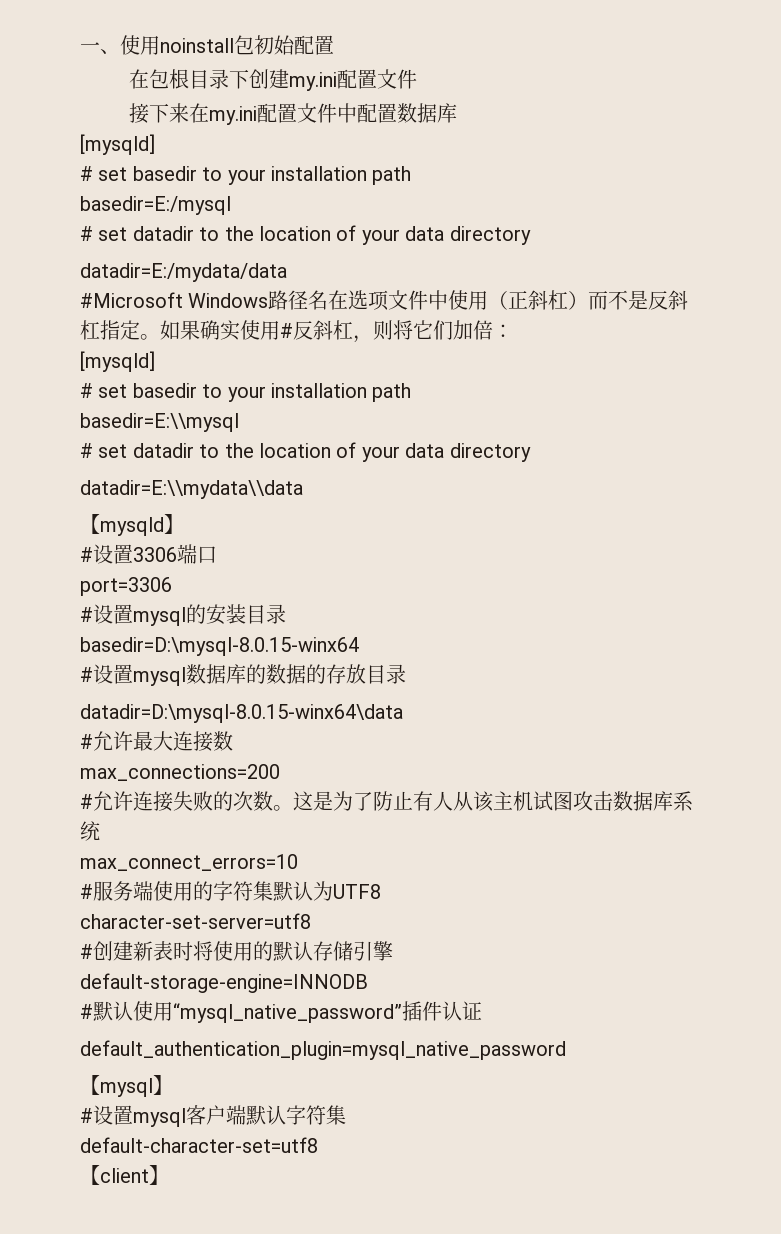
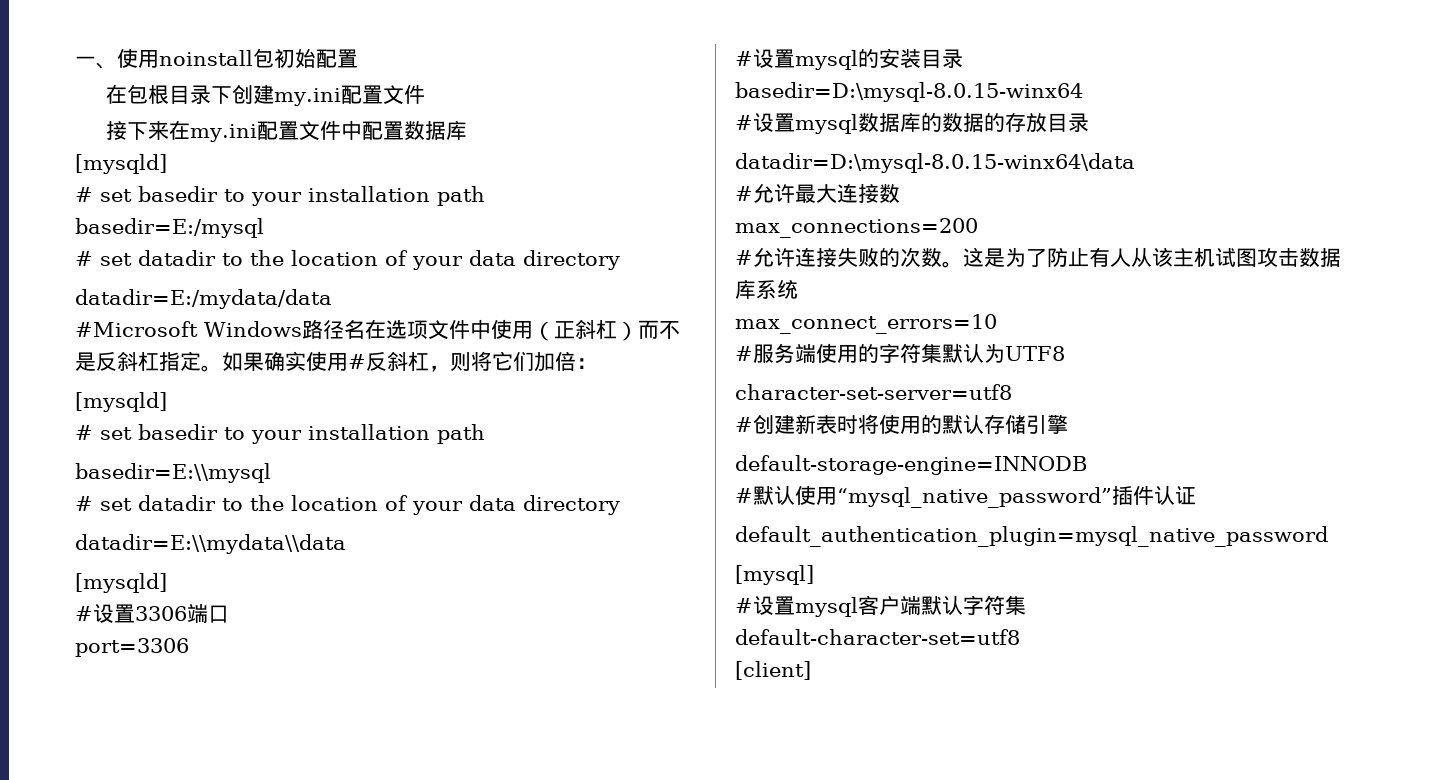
  datadir=E:\\mydata\\data
- 【mysqld】
+ [mysqld]
- 【mysql】
+ [mysql]
- 【client】
+ [client]

